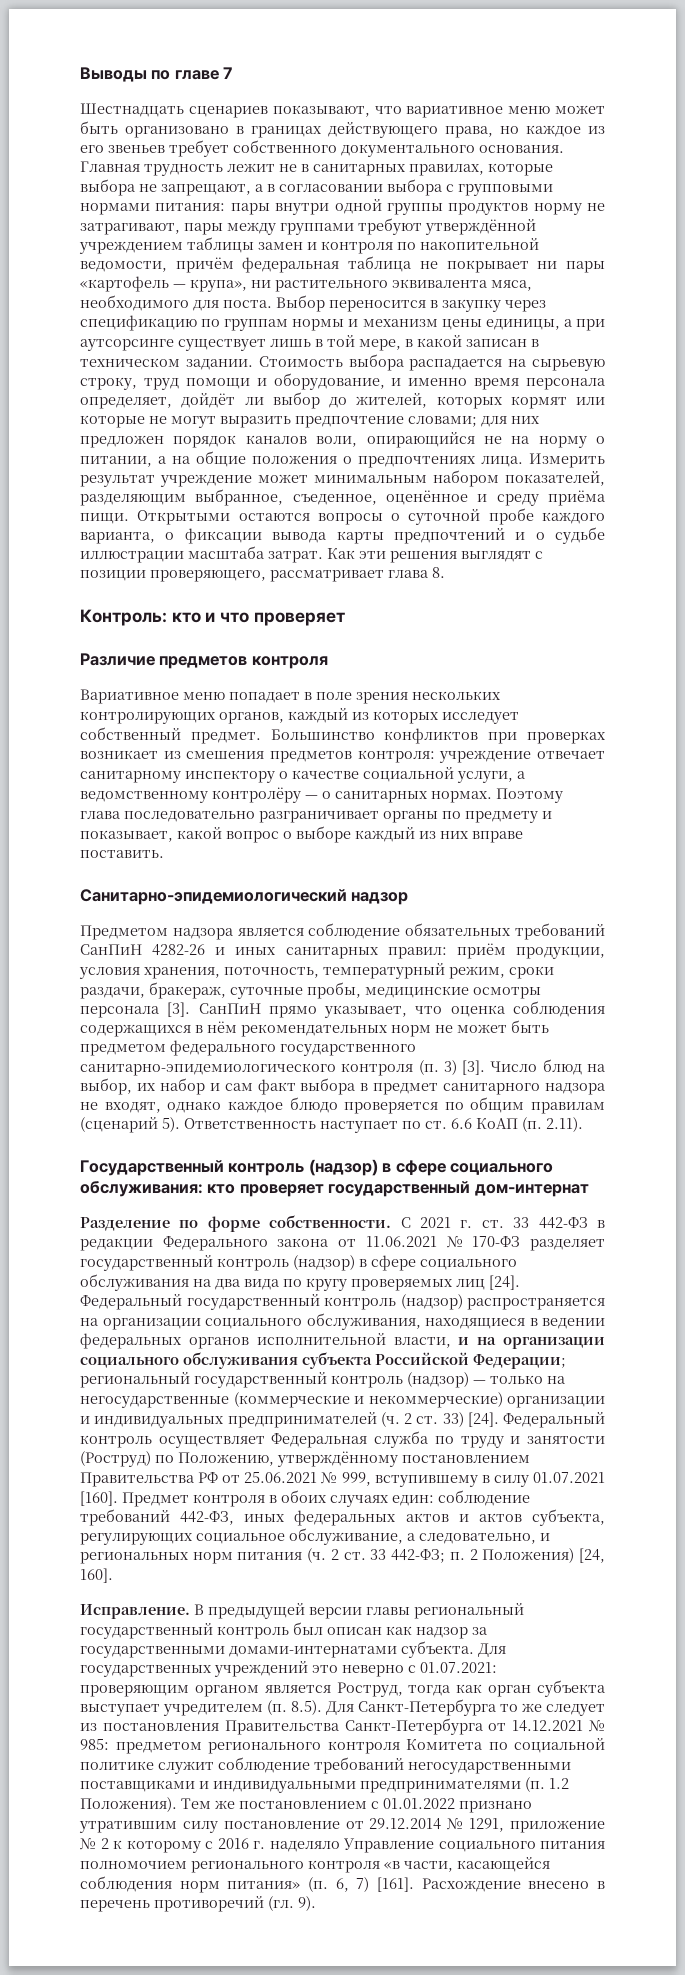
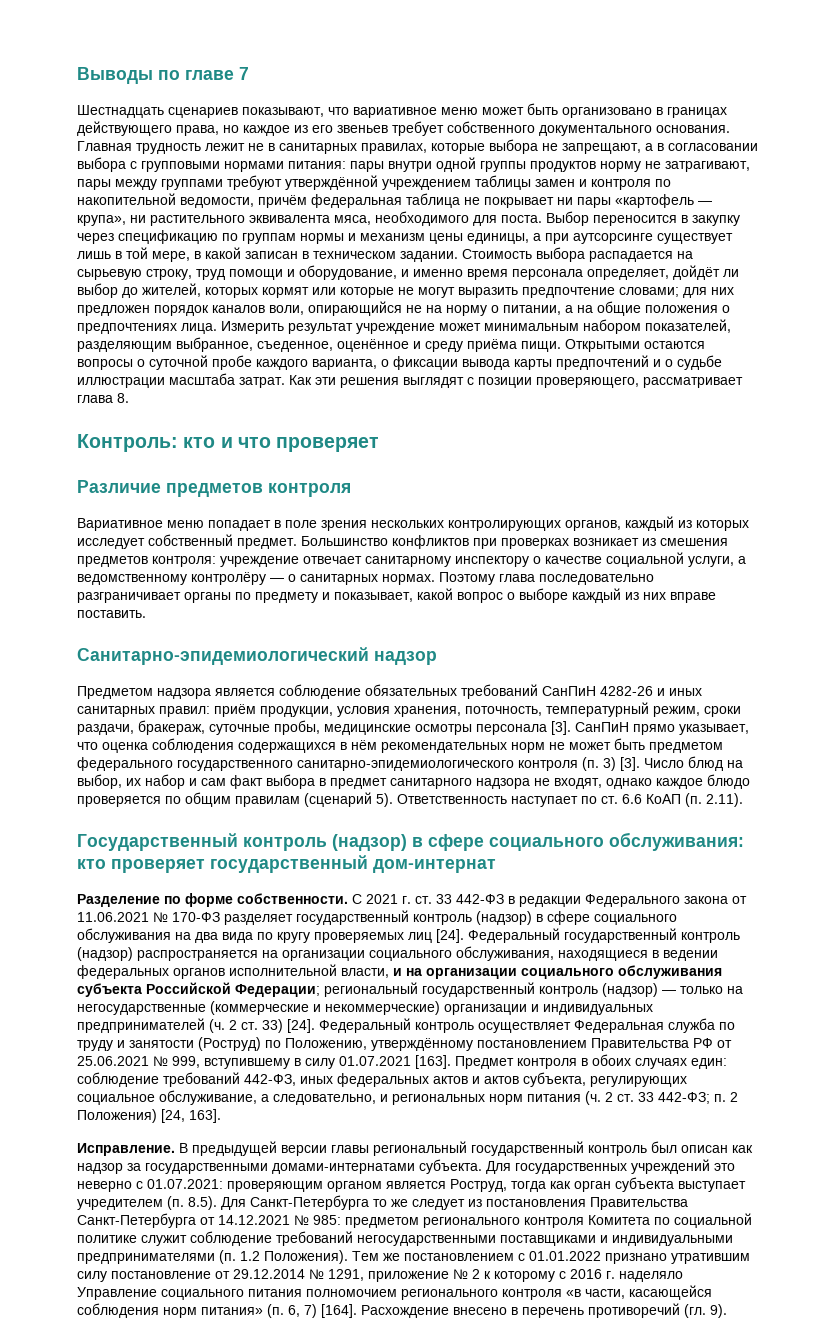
- Федеральный контроль осуществляет Федеральная служба по труду и занятости (Роструд) по Положению, утверждённому постановлением Правительства РФ от 25.06.2021 № 999, вступившему в силу 01.07.2021 [160].
+ Федеральный контроль осуществляет Федеральная служба по труду и занятости (Роструд) по Положению, утверждённому постановлением Правительства РФ от 25.06.2021 № 999, вступившему в силу 01.07.2021 [163].
- Предмет контроля в обоих случаях един: соблюдение требований 442-ФЗ, иных федеральных актов и актов субъекта, регулирующих социальное обслуживание, а следовательно, и региональных норм питания (ч. 2 ст. 33 442-ФЗ; п. 2 Положения) [24, 160].
+ Предмет контроля в обоих случаях един: соблюдение требований 442-ФЗ, иных федеральных актов и актов субъекта, регулирующих социальное обслуживание, а следовательно, и региональных норм питания (ч. 2 ст. 33 442-ФЗ; п. 2 Положения) [24, 163].
- Тем же постановлением с 01.01.2022 признано утратившим силу постановление от 29.12.2014 № 1291, приложение № 2 к которому с 2016 г. наделяло Управление социального питания полномочием регионального контроля «в части, касающейся соблюдения норм питания» (п. 6, 7) [161].
+ Тем же постановлением с 01.01.2022 признано утратившим силу постановление от 29.12.2014 № 1291, приложение № 2 к которому с 2016 г. наделяло Управление социального питания полномочием регионального контроля «в части, касающейся соблюдения норм питания» (п. 6, 7) [164].

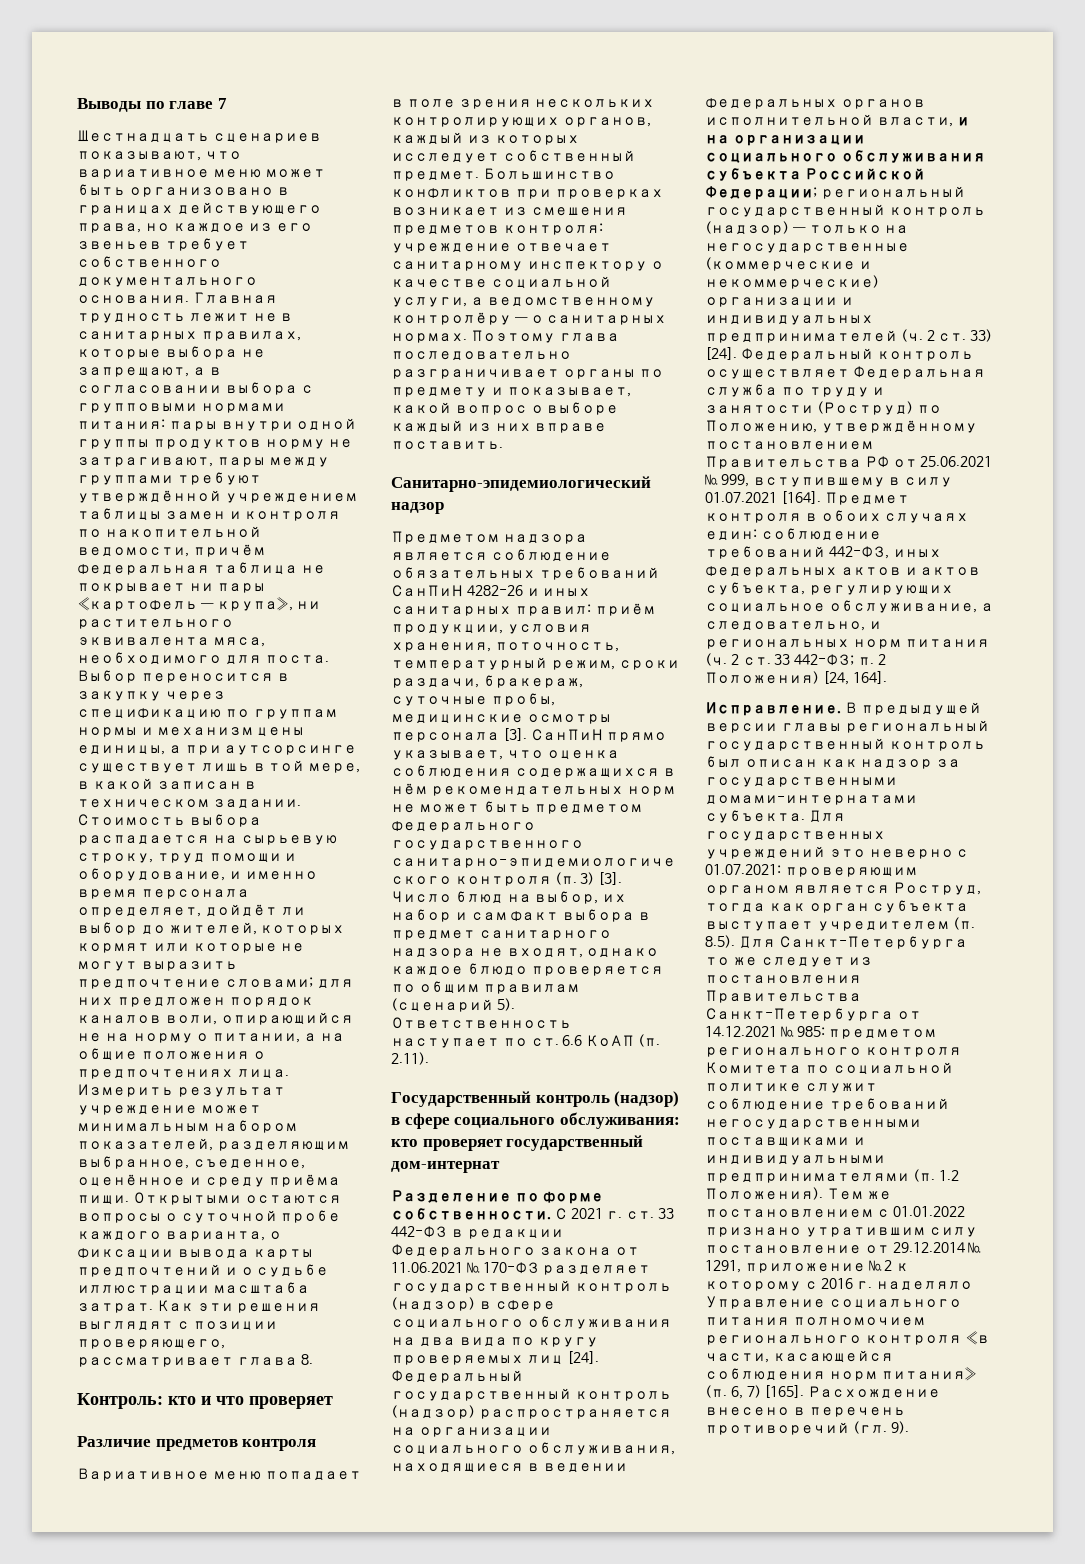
- Федеральный контроль осуществляет Федеральная служба по труду и занятости (Роструд) по Положению, утверждённому постановлением Правительства РФ от 25.06.2021 № 999, вступившему в силу 01.07.2021 [163].
+ Федеральный контроль осуществляет Федеральная служба по труду и занятости (Роструд) по Положению, утверждённому постановлением Правительства РФ от 25.06.2021 № 999, вступившему в силу 01.07.2021 [164].
- Предмет контроля в обоих случаях един: соблюдение требований 442-ФЗ, иных федеральных актов и актов субъекта, регулирующих социальное обслуживание, а следовательно, и региональных норм питания (ч. 2 ст. 33 442-ФЗ; п. 2 Положения) [24, 163].
+ Предмет контроля в обоих случаях един: соблюдение требований 442-ФЗ, иных федеральных актов и актов субъекта, регулирующих социальное обслуживание, а следовательно, и региональных норм питания (ч. 2 ст. 33 442-ФЗ; п. 2 Положения) [24, 164].
- Тем же постановлением с 01.01.2022 признано утратившим силу постановление от 29.12.2014 № 1291, приложение № 2 к которому с 2016 г. наделяло Управление социального питания полномочием регионального контроля «в части, касающейся соблюдения норм питания» (п. 6, 7) [164].
+ Тем же постановлением с 01.01.2022 признано утратившим силу постановление от 29.12.2014 № 1291, приложение № 2 к которому с 2016 г. наделяло Управление социального питания полномочием регионального контроля «в части, касающейся соблюдения норм питания» (п. 6, 7) [165].

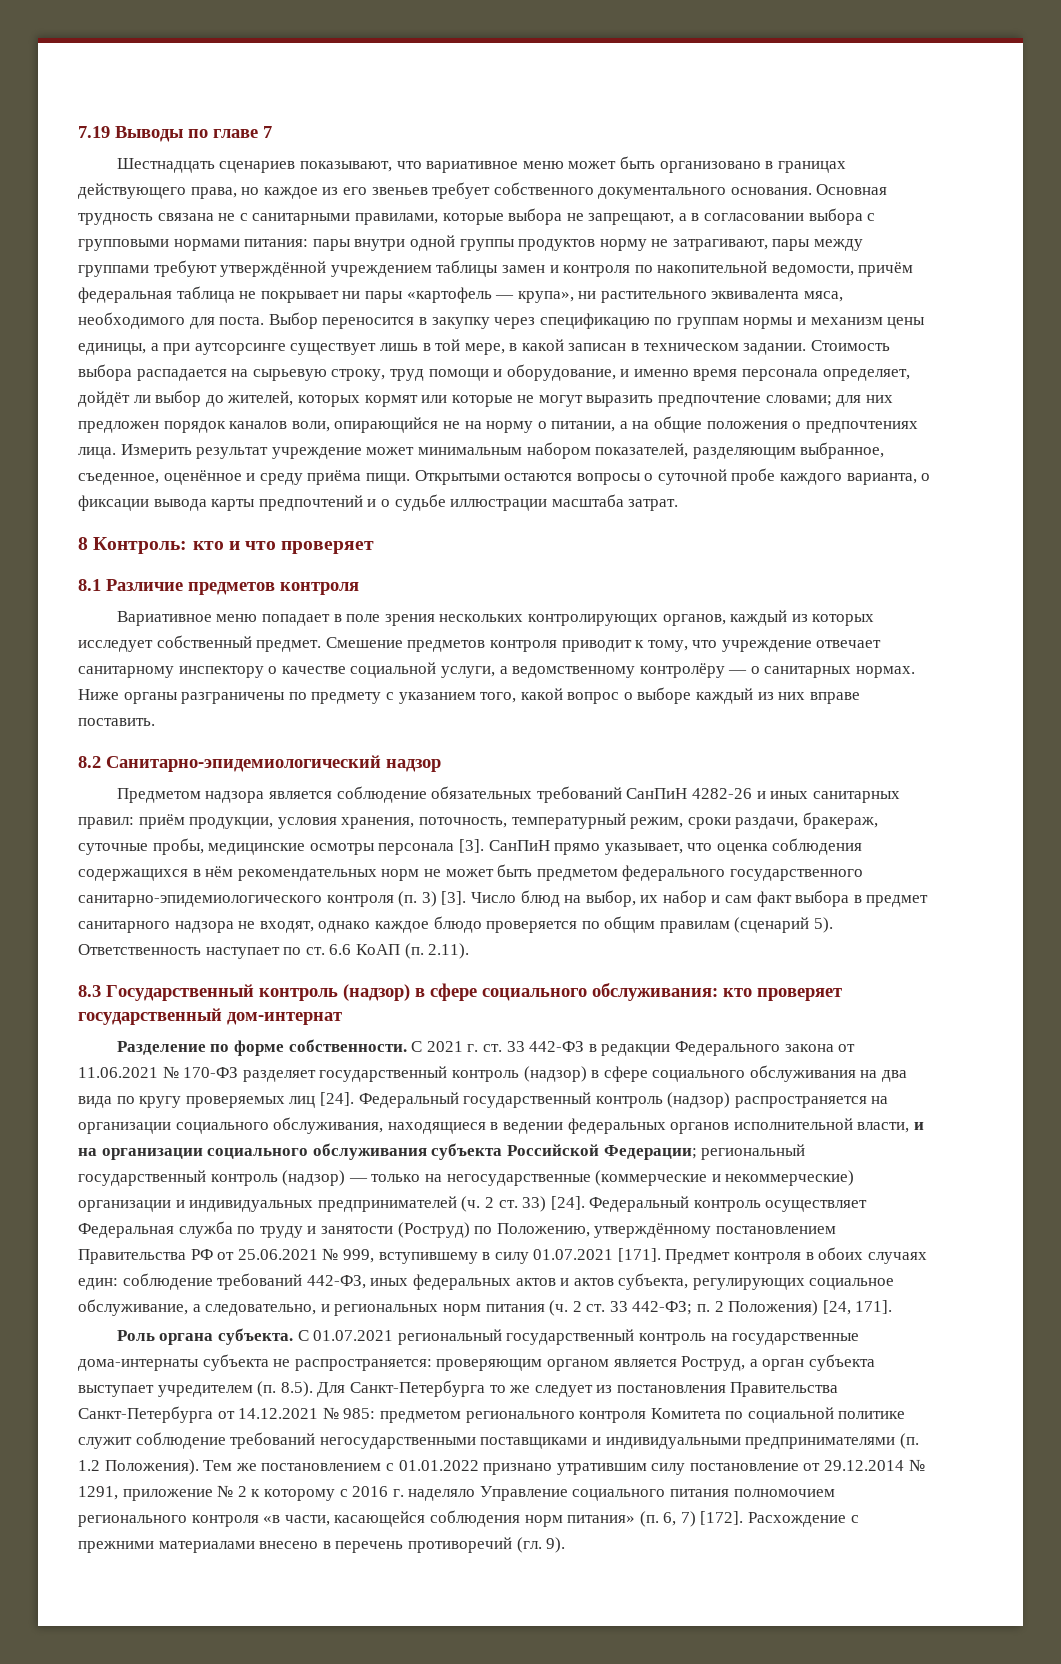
- Выводы по главе 7
+ 7.19 Выводы по главе 7
- Главная трудность лежит не в санитарных правилах, которые выбора не запрещают, а в согласовании выбора с групповыми нормами питания: пары внутри одной группы продуктов норму не затрагивают, пары между группами требуют утверждённой учреждением таблицы замен и контроля по накопительной ведомости, причём федеральная таблица не покрывает ни пары «картофель — крупа», ни растительного эквивалента мяса, необходимого для поста.
+ Основная трудность связана не с санитарными правилами, которые выбора не запрещают, а в согласовании выбора с групповыми нормами питания: пары внутри одной группы продуктов норму не затрагивают, пары между группами требуют утверждённой учреждением таблицы замен и контроля по накопительной ведомости, причём федеральная таблица не покрывает ни пары «картофель — крупа», ни растительного эквивалента мяса, необходимого для поста.
- Открытыми остаются вопросы о суточной пробе каждого варианта, о фиксации вывода карты предпочтений и о судьбе иллюстрации масштаба затрат. Как эти решения выглядят с позиции проверяющего, рассматривает глава 8.
- Контроль: кто и что проверяет
+ Открытыми остаются вопросы о суточной пробе каждого варианта, о фиксации вывода карты предпочтений и о судьбе иллюстрации масштаба затрат.
+ 8 Контроль: кто и что проверяет
- Различие предметов контроля
+ 8.1 Различие предметов контроля
- Большинство конфликтов при проверках возникает из смешения предметов контроля: учреждение отвечает санитарному инспектору о качестве социальной услуги, а ведомственному контролёру — о санитарных нормах.
+ Смешение предметов контроля приводит к тому, что учреждение отвечает санитарному инспектору о качестве социальной услуги, а ведомственному контролёру — о санитарных нормах.
- Поэтому глава последовательно разграничивает органы по предмету и показывает, какой вопрос о выборе каждый из них вправе поставить.
+ Ниже органы разграничены по предмету с указанием того, какой вопрос о выборе каждый из них вправе поставить.
- Санитарно-эпидемиологический надзор
+ 8.2 Санитарно-эпидемиологический надзор
- Государственный контроль (надзор) в сфере социального обслуживания: кто проверяет государственный дом-интернат
+ 8.3 Государственный контроль (надзор) в сфере социального обслуживания: кто проверяет государственный дом-интернат
- Федеральный контроль осуществляет Федеральная служба по труду и занятости (Роструд) по Положению, утверждённому постановлением Правительства РФ от 25.06.2021 № 999, вступившему в силу 01.07.2021 [164].
+ Федеральный контроль осуществляет Федеральная служба по труду и занятости (Роструд) по Положению, утверждённому постановлением Правительства РФ от 25.06.2021 № 999, вступившему в силу 01.07.2021 [171].
- п. 2 Положения) [24, 164].
- Исправление. В предыдущей версии главы региональный государственный контроль был описан как надзор за государственными домами-интернатами субъекта. Для государственных учреждений это неверно с 01.07.2021:
+ п. 2 Положения) [24, 171].
+ Роль органа субъекта. С 01.07.2021 региональный государственный контроль на государственные дома-интернаты субъекта не распространяется:
- проверяющим органом является Роструд, тогда как орган субъекта выступает учредителем (п. 8.5). Для Санкт-Петербурга то же следует из постановления Правительства Санкт-Петербурга от 14.12.2021 № 985:
+ проверяющим органом является Роструд, а орган субъекта выступает учредителем (п. 8.5). Для Санкт-Петербурга то же следует из постановления Правительства Санкт-Петербурга от 14.12.2021 № 985:
- Тем же постановлением с 01.01.2022 признано утратившим силу постановление от 29.12.2014 № 1291, приложение № 2 к которому с 2016 г. наделяло Управление социального питания полномочием регионального контроля «в части, касающейся соблюдения норм питания» (п. 6, 7) [165]. Расхождение внесено в перечень противоречий (гл.
+ Тем же постановлением с 01.01.2022 признано утратившим силу постановление от 29.12.2014 № 1291, приложение № 2 к которому с 2016 г. наделяло Управление социального питания полномочием регионального контроля «в части, касающейся соблюдения норм питания» (п. 6, 7) [172]. Расхождение с прежними материалами внесено в перечень противоречий (гл.

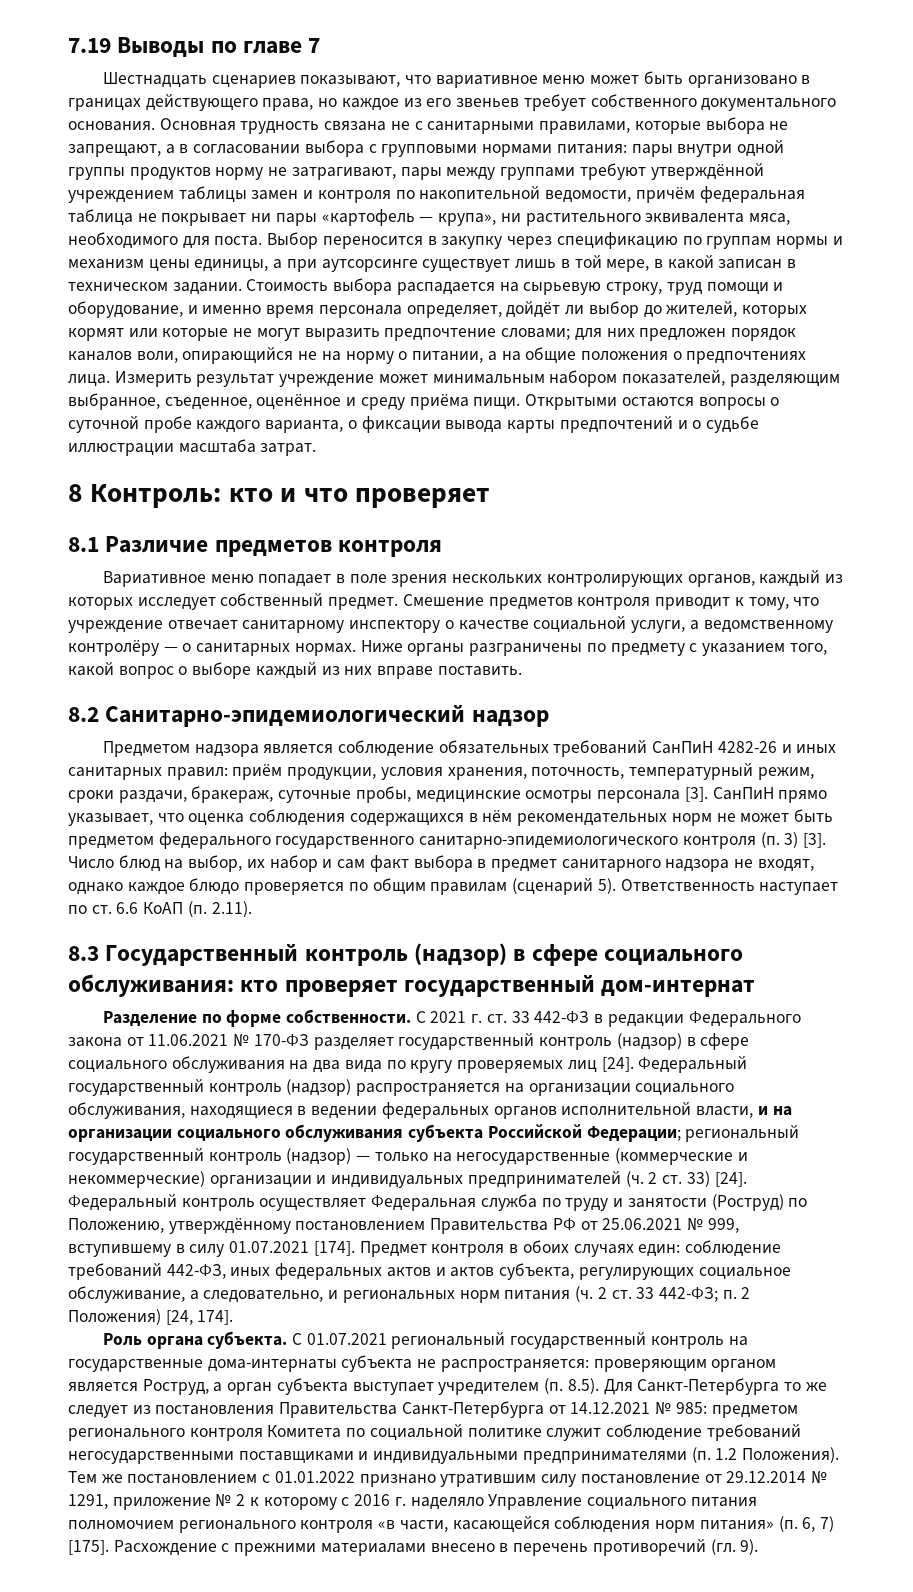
- Федеральный контроль осуществляет Федеральная служба по труду и занятости (Роструд) по Положению, утверждённому постановлением Правительства РФ от 25.06.2021 № 999, вступившему в силу 01.07.2021 [171].
+ Федеральный контроль осуществляет Федеральная служба по труду и занятости (Роструд) по Положению, утверждённому постановлением Правительства РФ от 25.06.2021 № 999, вступившему в силу 01.07.2021 [174].
- Предмет контроля в обоих случаях един: соблюдение требований 442-ФЗ, иных федеральных актов и актов субъекта, регулирующих социальное обслуживание, а следовательно, и региональных норм питания (ч. 2 ст. 33 442-ФЗ; п. 2 Положения) [24, 171].
+ Предмет контроля в обоих случаях един: соблюдение требований 442-ФЗ, иных федеральных актов и актов субъекта, регулирующих социальное обслуживание, а следовательно, и региональных норм питания (ч. 2 ст. 33 442-ФЗ; п. 2 Положения) [24, 174].
- Тем же постановлением с 01.01.2022 признано утратившим силу постановление от 29.12.2014 № 1291, приложение № 2 к которому с 2016 г. наделяло Управление социального питания полномочием регионального контроля «в части, касающейся соблюдения норм питания» (п. 6, 7) [172].
+ Тем же постановлением с 01.01.2022 признано утратившим силу постановление от 29.12.2014 № 1291, приложение № 2 к которому с 2016 г. наделяло Управление социального питания полномочием регионального контроля «в части, касающейся соблюдения норм питания» (п. 6, 7) [175].

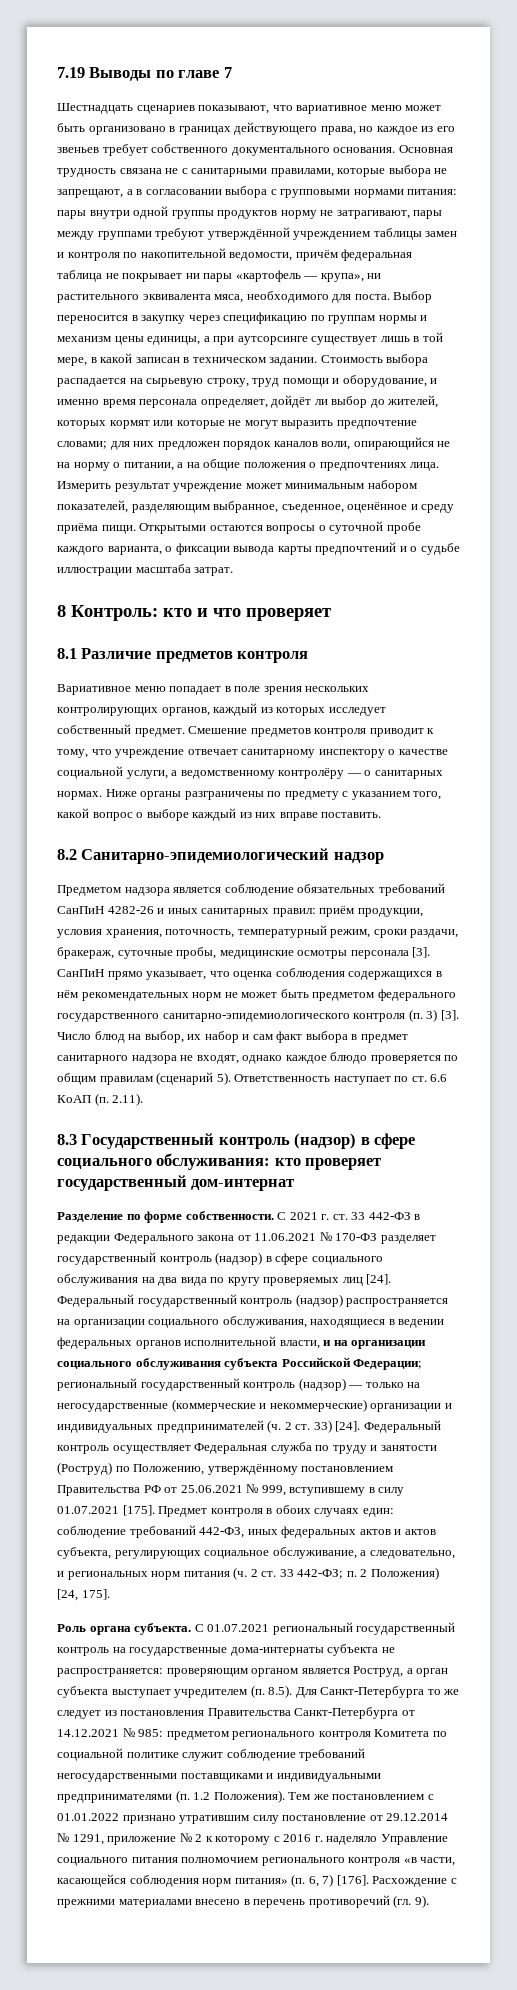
- Федеральный контроль осуществляет Федеральная служба по труду и занятости (Роструд) по Положению, утверждённому постановлением Правительства РФ от 25.06.2021 № 999, вступившему в силу 01.07.2021 [174].
+ Федеральный контроль осуществляет Федеральная служба по труду и занятости (Роструд) по Положению, утверждённому постановлением Правительства РФ от 25.06.2021 № 999, вступившему в силу 01.07.2021 [175].
- Предмет контроля в обоих случаях един: соблюдение требований 442-ФЗ, иных федеральных актов и актов субъекта, регулирующих социальное обслуживание, а следовательно, и региональных норм питания (ч. 2 ст. 33 442-ФЗ; п. 2 Положения) [24, 174].
+ Предмет контроля в обоих случаях един: соблюдение требований 442-ФЗ, иных федеральных актов и актов субъекта, регулирующих социальное обслуживание, а следовательно, и региональных норм питания (ч. 2 ст. 33 442-ФЗ; п. 2 Положения) [24, 175].
- Тем же постановлением с 01.01.2022 признано утратившим силу постановление от 29.12.2014 № 1291, приложение № 2 к которому с 2016 г. наделяло Управление социального питания полномочием регионального контроля «в части, касающейся соблюдения норм питания» (п. 6, 7) [175].
+ Тем же постановлением с 01.01.2022 признано утратившим силу постановление от 29.12.2014 № 1291, приложение № 2 к которому с 2016 г. наделяло Управление социального питания полномочием регионального контроля «в части, касающейся соблюдения норм питания» (п. 6, 7) [176].

